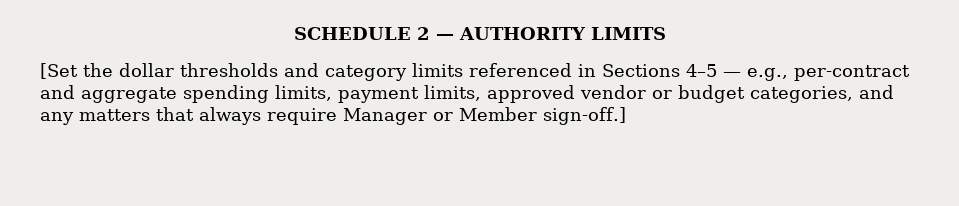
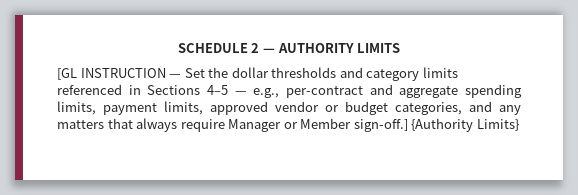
- [Set the dollar thresholds and category limits referenced in Sections 4–5 — e.g., per-contract and aggregate spending limits, payment limits, approved vendor or budget categories, and any matters that always require Manager or Member sign-off.]
+ [GL INSTRUCTION — Set the dollar thresholds and category limits referenced in Sections 4–5 — e.g., per-contract and aggregate spending limits, payment limits, approved vendor or budget categories, and any matters that always require Manager or Member sign-off.]
+ {Authority Limits}

